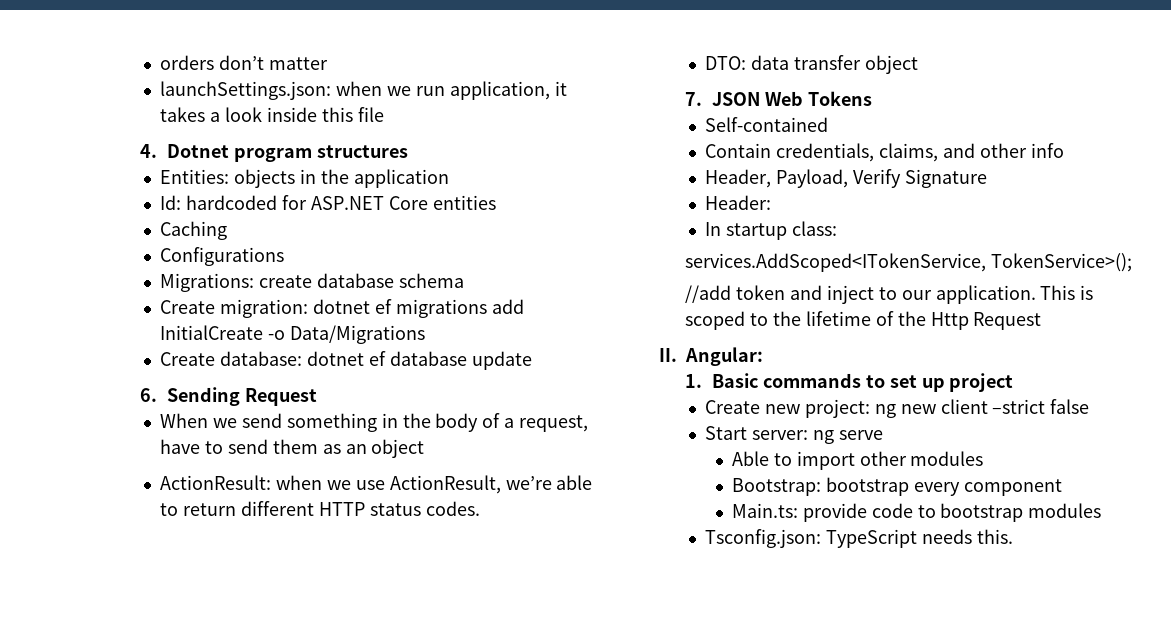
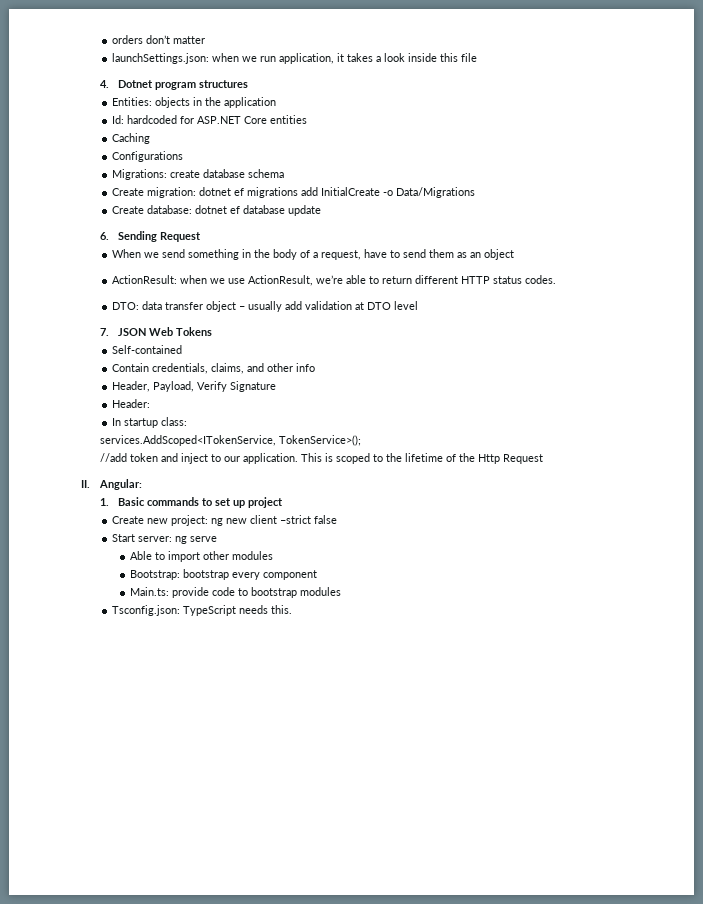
- DTO: data transfer object
+ DTO: data transfer object – usually add validation at DTO level

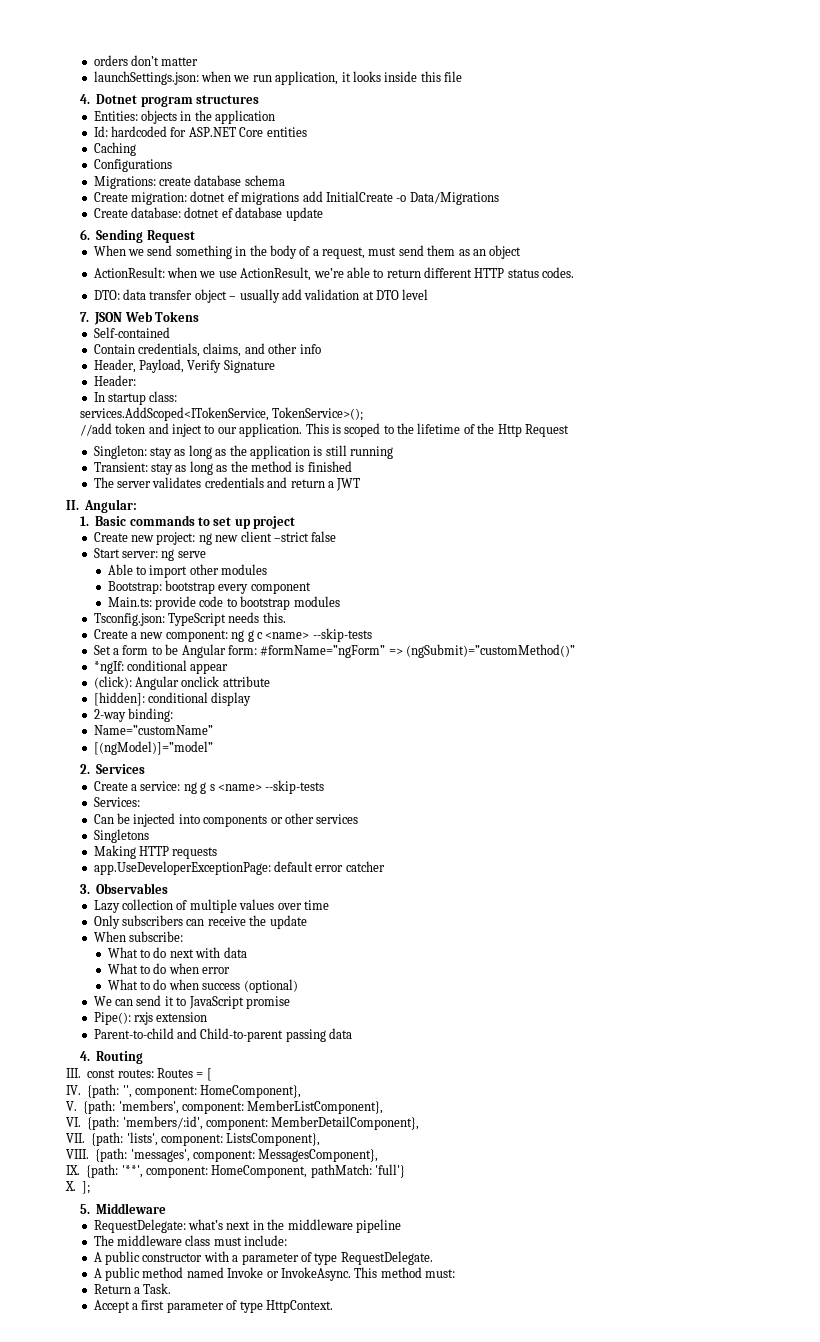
- launchSettings.json: when we run application, it takes a look inside this file
+ launchSettings.json: when we run application, it looks inside this file
- When we send something in the body of a request, have to send them as an object
+ When we send something in the body of a request, must send them as an object
+ Singleton: stay as long as the application is still running
+ Transient: stay as long as the method is finished
+ The server validates credentials and return a JWT
+ Create a new component: ng g c <name> --skip-tests
+ Set a form to be Angular form: #formName=”ngForm” => (ngSubmit)=”customMethod()”
+ *ngIf: conditional appear
+ (click): Angular onclick attribute
+ [hidden]: conditional display
+ 2-way binding:
+ Name=”customName”
+ [(ngModel)]=”model”
+ 2. Services
+ Create a service: ng g s <name> --skip-tests
+ Services:
+ Can be injected into components or other services
+ Singletons
+ Making HTTP requests
+ app.UseDeveloperExceptionPage: default error catcher
+ 3. Observables
+ Lazy collection of multiple values over time
+ Only subscribers can receive the update
+ When subscribe:
+ What to do next with data
+ What to do when error
+ What to do when success (optional)
+ We can send it to JavaScript promise
+ Pipe(): rxjs extension
+ Parent-to-child and Child-to-parent passing data
+ 4. Routing
+ III. const routes: Routes = [
+ IV. {path: '', component: HomeComponent},
+ V. {path: 'members', component: MemberListComponent},
+ VI. {path: 'members/:id', component: MemberDetailComponent},
+ VII. {path: 'lists', component: ListsComponent},
+ VIII. {path: 'messages', component: MessagesComponent},
+ IX. {path: '**', component: HomeComponent, pathMatch: 'full'}
+ X. ];
+ 5. Middleware
+ RequestDelegate: what’s next in the middleware pipeline
+ The middleware class must include:
+ A public constructor with a parameter of type RequestDelegate.
+ A public method named Invoke or InvokeAsync. This method must:
+ Return a Task.
+ Accept a first parameter of type HttpContext.

